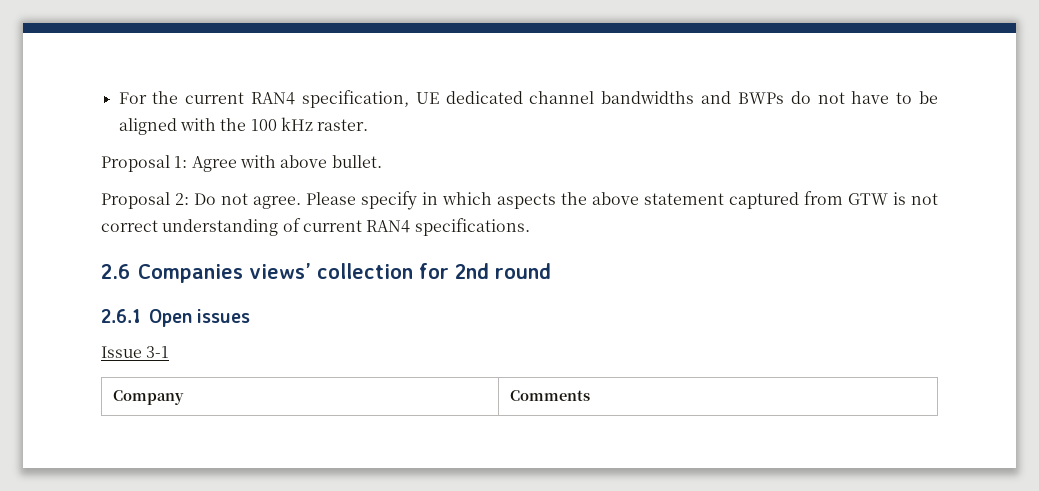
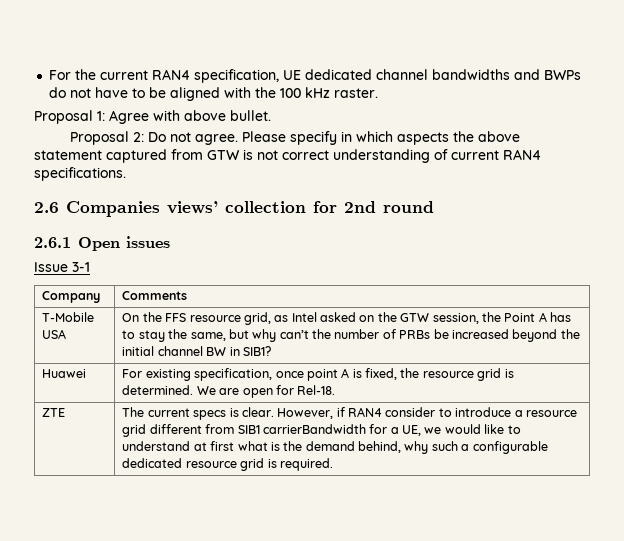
+ T-Mobile USA | On the FFS resource grid, as Intel asked on the GTW session, the Point A has to stay the same, but why can’t the number of PRBs be increased beyond the initial channel BW in SIB1?
+ Huawei | For existing specification, once point A is fixed, the resource grid is determined. We are open for Rel-18.
+ ZTE | The current specs is clear. However, if RAN4 consider to introduce a resource grid different from SIB1 carrierBandwidth for a UE, we would like to understand at first what is the demand behind, why such a configurable dedicated resource grid is required.

